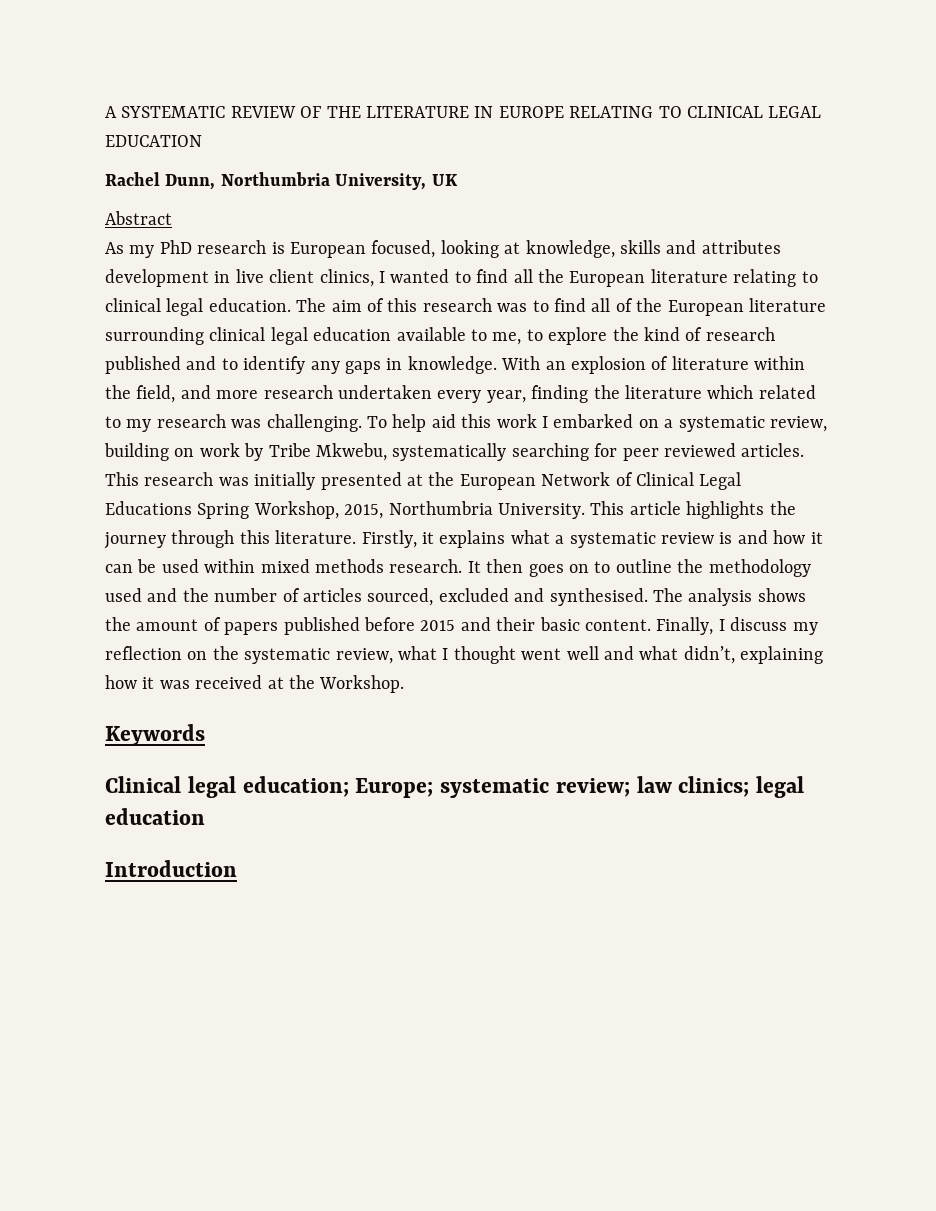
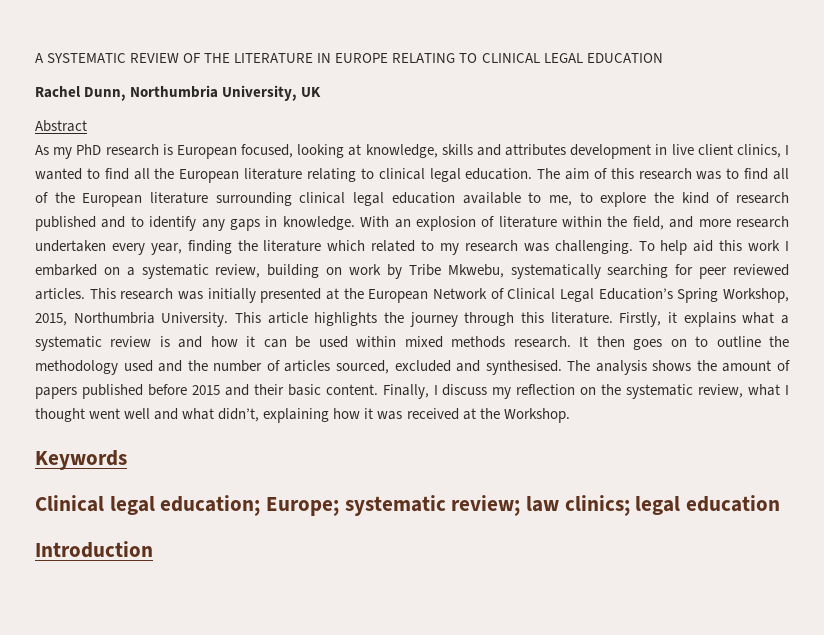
- This research was initially presented at the European Network of Clinical Legal Educations Spring Workshop, 2015, Northumbria University.
+ This research was initially presented at the European Network of Clinical Legal Education’s Spring Workshop, 2015, Northumbria University.

